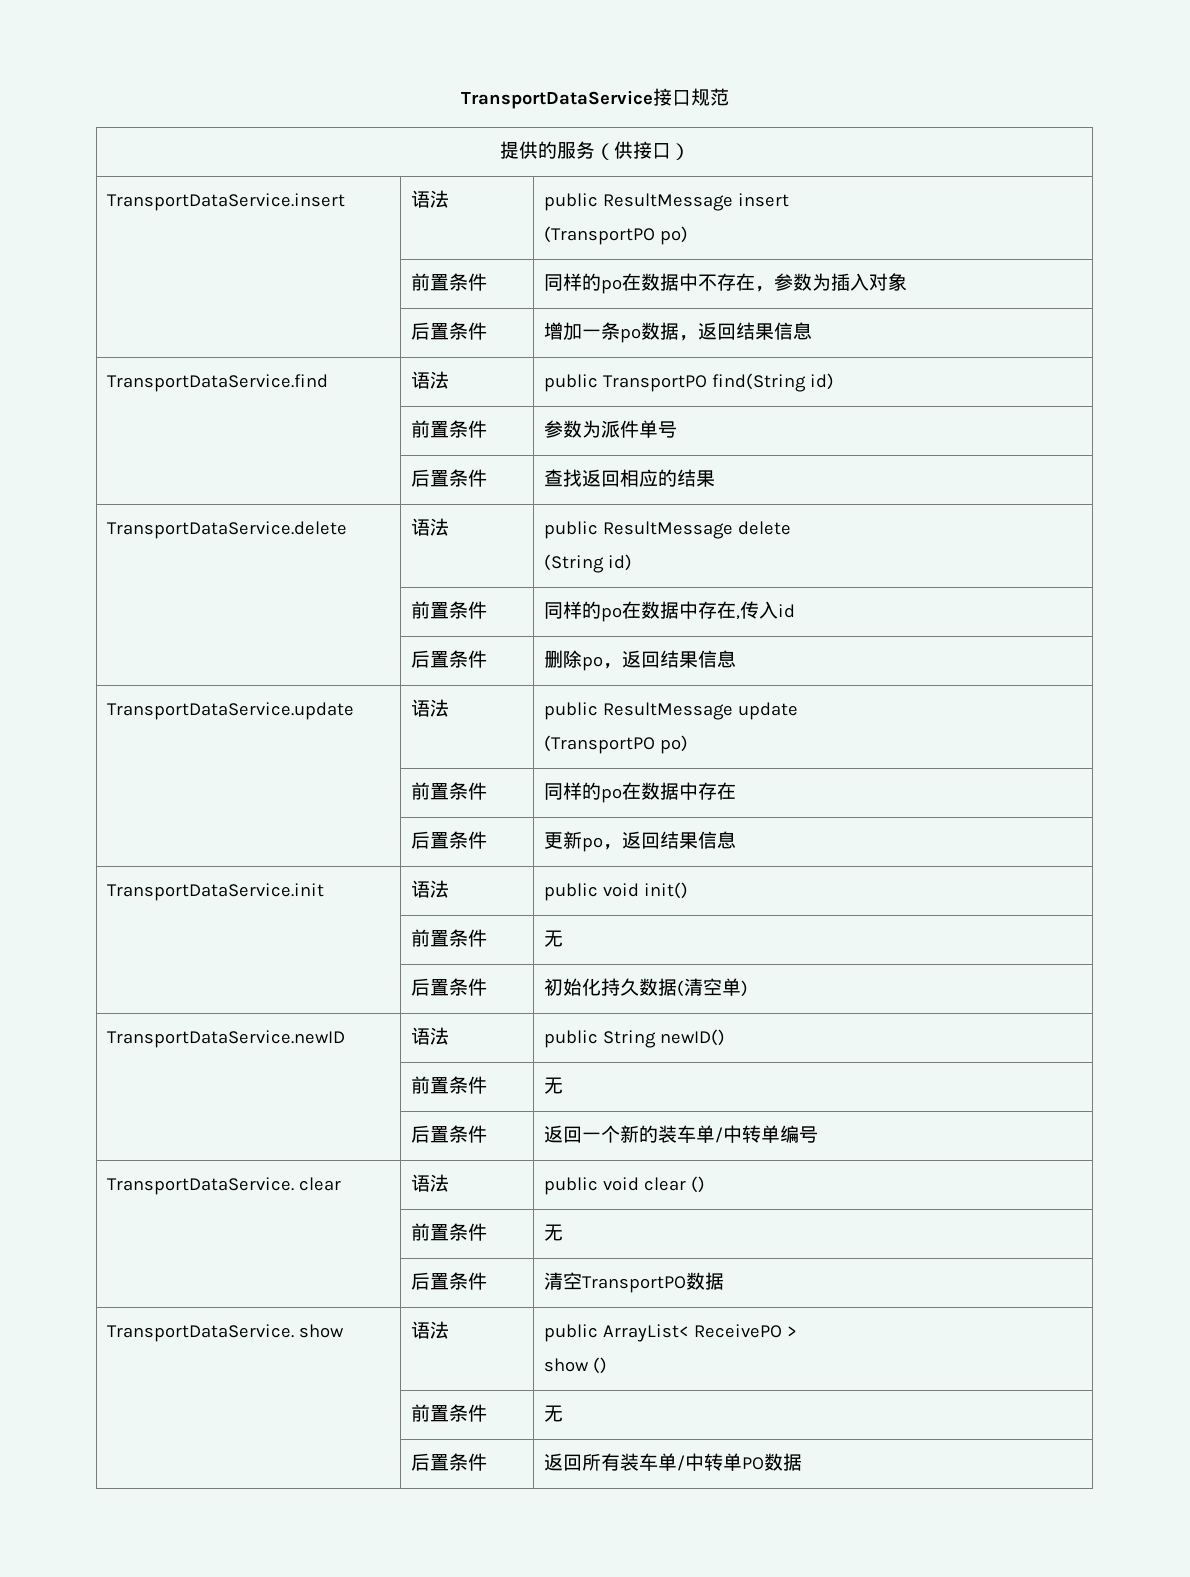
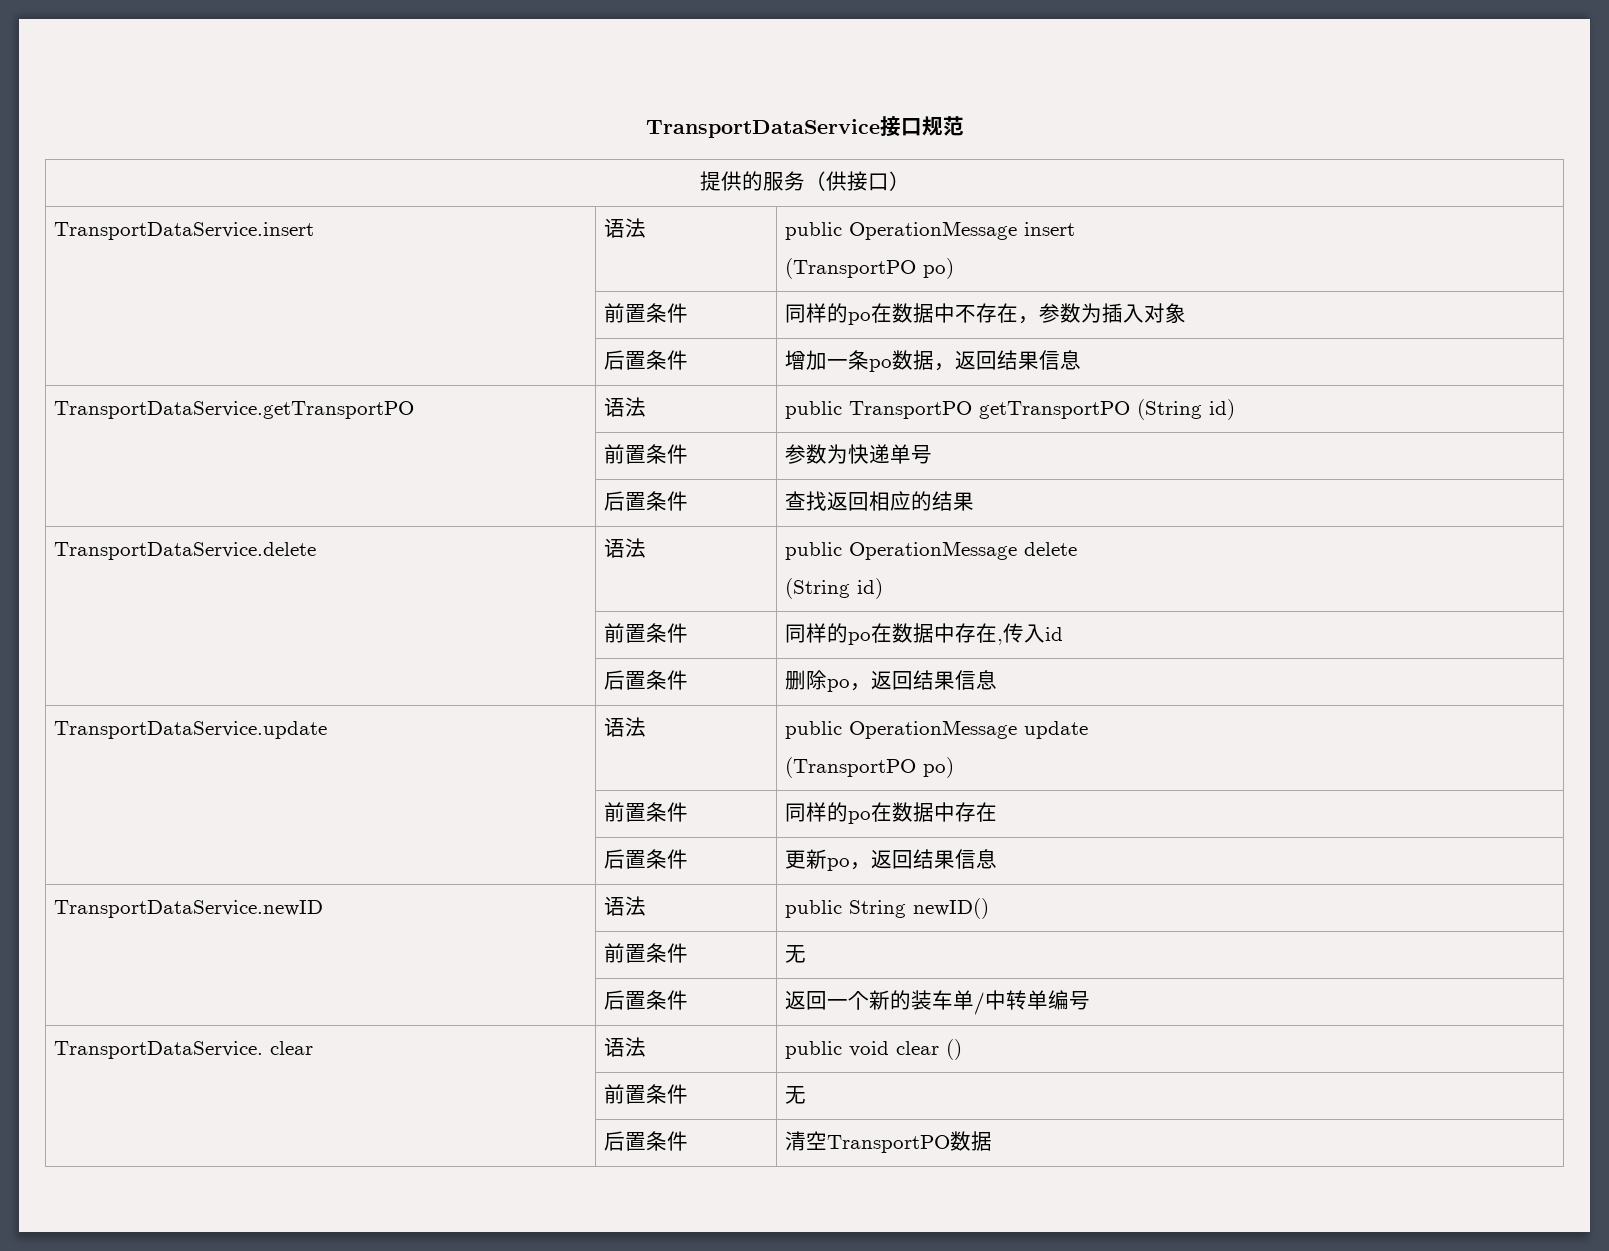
- TransportDataService.insert | 语法 | public ResultMessage insert
+ TransportDataService.insert | 语法 | public OperationMessage insert
- TransportDataService.find | 语法 | public TransportPO find(String id)
+ TransportDataService.getTransportPO | 语法 | public TransportPO getTransportPO (String id)
- | 前置条件 | 参数为派件单号
+ | 前置条件 | 参数为快递单号
- TransportDataService.delete | 语法 | public ResultMessage delete
+ TransportDataService.delete | 语法 | public OperationMessage delete
- TransportDataService.update | 语法 | public ResultMessage update
+ TransportDataService.update | 语法 | public OperationMessage update
- TransportDataService.init | 语法 | public void init()
- | 前置条件 | 无
- | 后置条件 | 初始化持久数据(清空单)
- TransportDataService. show | 语法 | public ArrayList< ReceivePO >
- show ()
- | 前置条件 | 无
- | 后置条件 | 返回所有装车单/中转单PO数据

